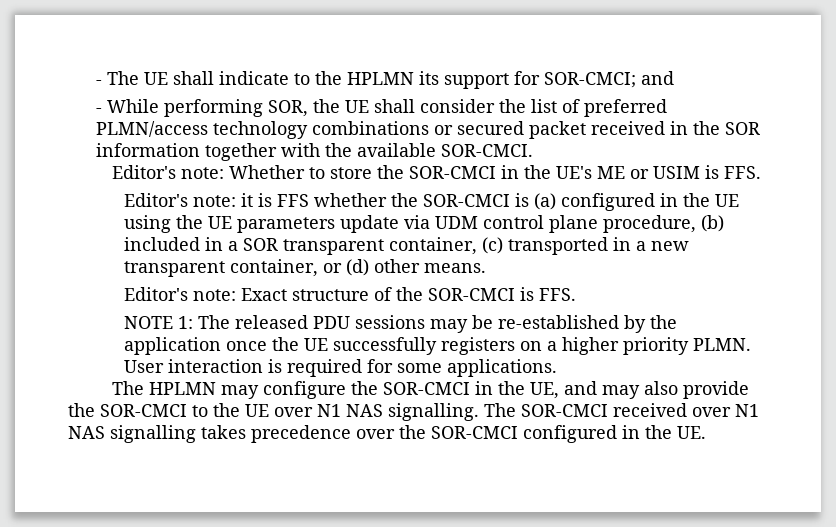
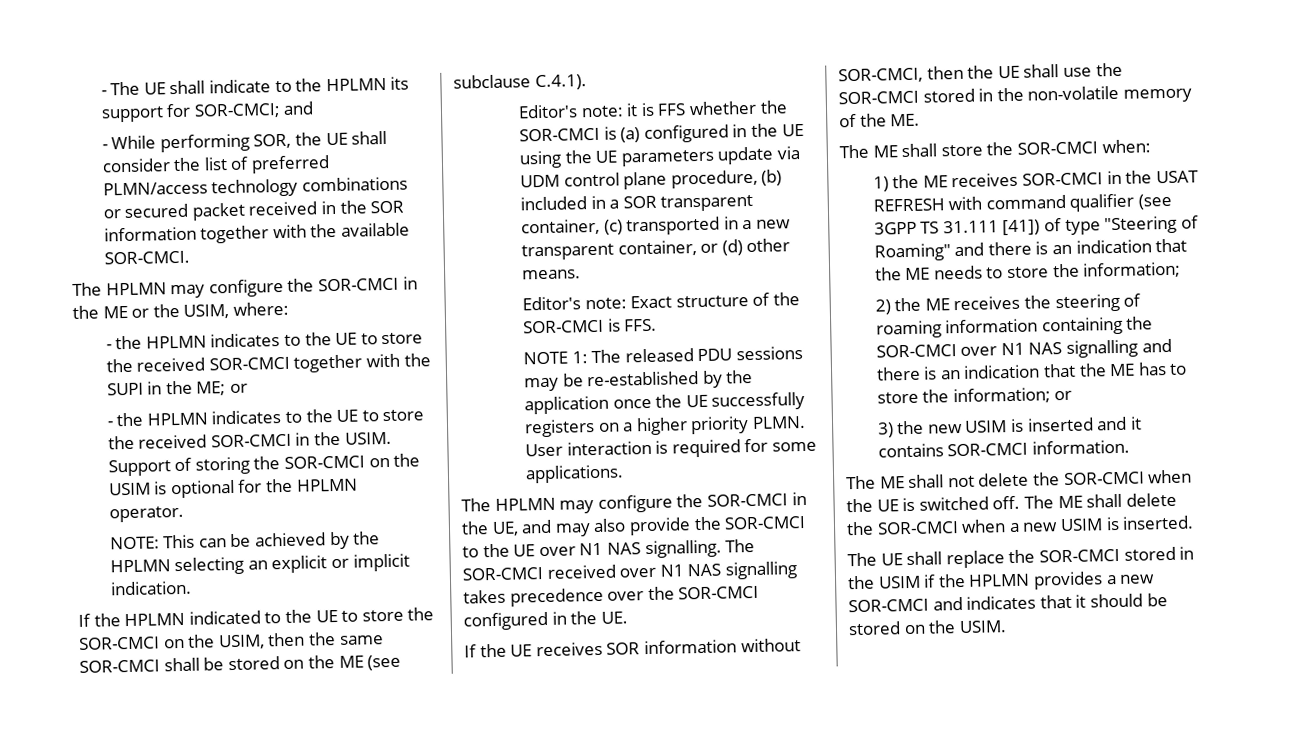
- Editor's note: Whether to store the SOR-CMCI in the UE's ME or USIM is FFS.
+ The HPLMN may configure the SOR-CMCI in the ME or the USIM, where:
+ - the HPLMN indicates to the UE to store the received SOR-CMCI together with the SUPI in the ME; or
+ - the HPLMN indicates to the UE to store the received SOR-CMCI in the USIM. Support of storing the SOR-CMCI on the USIM is optional for the HPLMN operator.
+ NOTE: This can be achieved by the HPLMN selecting an explicit or implicit indication.
+ If the HPLMN indicated to the UE to store the SOR-CMCI on the USIM, then the same SOR-CMCI shall be stored on the ME (see subclause C.4.1).
+ If the UE receives SOR information without SOR-CMCI, then the UE shall use the SOR-CMCI stored in the non-volatile memory of the ME.
+ The ME shall store the SOR-CMCI when:
+ 1) the ME receives SOR-CMCI in the USAT REFRESH with command qualifier (see 3GPP TS 31.111 [41]) of type "Steering of Roaming" and there is an indication that the ME needs to store the information;
+ 2) the ME receives the steering of roaming information containing the SOR-CMCI over N1 NAS signalling and there is an indication that the ME has to store the information; or
+ 3) the new USIM is inserted and it contains SOR-CMCI information.
+ The ME shall not delete the SOR-CMCI when the UE is switched off. The ME shall delete the SOR-CMCI when a new USIM is inserted.
+ The UE shall replace the SOR-CMCI stored in the USIM if the HPLMN provides a new SOR-CMCI and indicates that it should be stored on the USIM.

